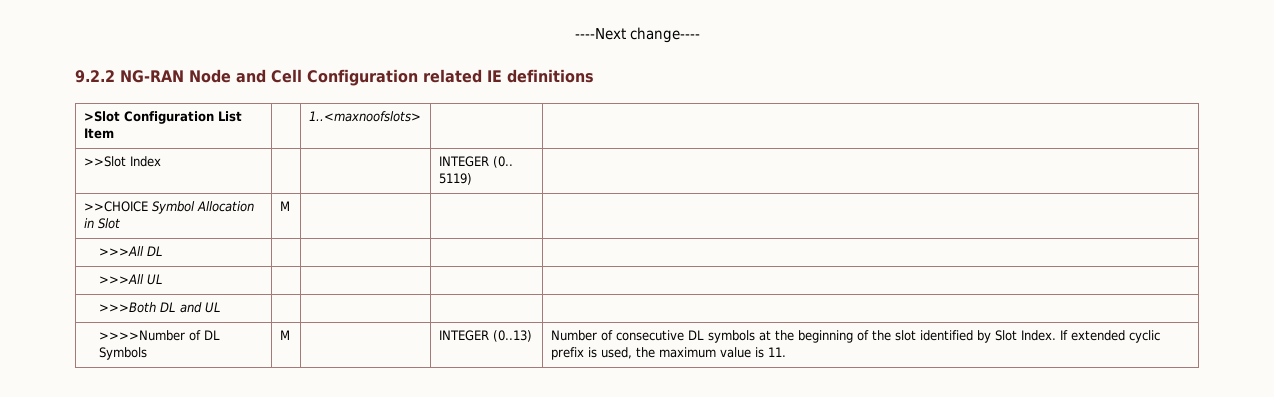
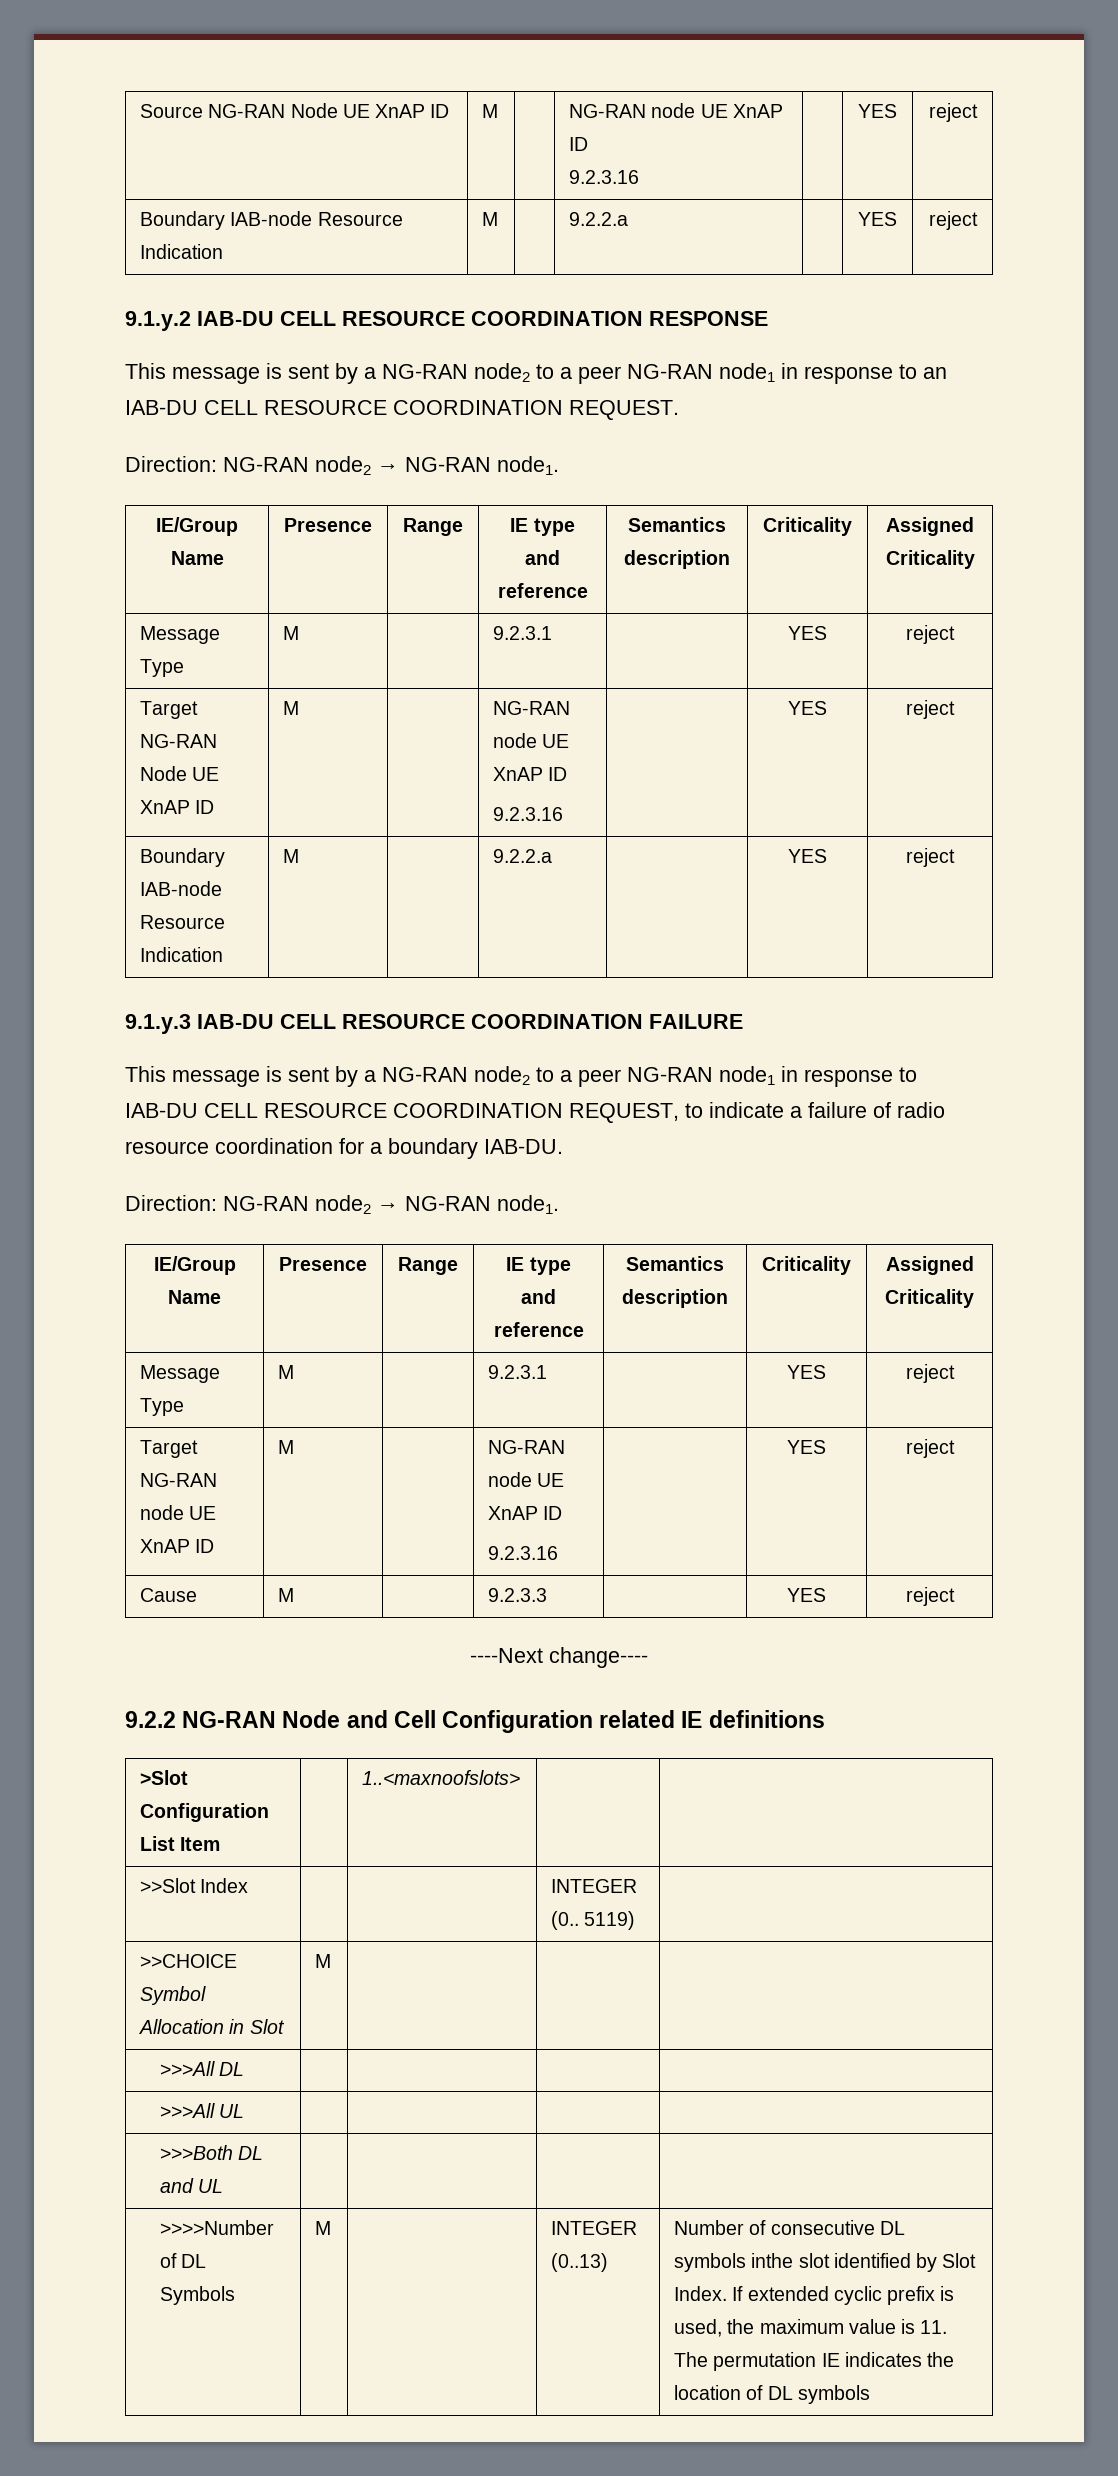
+ Source NG-RAN Node UE XnAP ID | M | | NG-RAN node UE XnAP ID
+ 9.2.3.16 | | YES | reject
+ Boundary IAB-node Resource Indication | M | | 9.2.2.a | | YES | reject
+ 9.1.y.2 IAB-DU CELL RESOURCE COORDINATION RESPONSE
+ This message is sent by a NG-RAN node2 to a peer NG-RAN node1 in response to an IAB-DU CELL RESOURCE COORDINATION REQUEST.
+ Direction: NG-RAN node2 → NG-RAN node1.
+ IE/Group Name | Presence | Range | IE type and reference | Semantics description | Criticality | Assigned Criticality
+ Message Type | M | | 9.2.3.1 | | YES | reject
+ Target NG-RAN Node UE XnAP ID | M | | NG-RAN node UE XnAP ID
+ 9.2.3.16 | | YES | reject
+ Boundary IAB-node Resource Indication | M | | 9.2.2.a | | YES | reject
+ 9.1.y.3 IAB-DU CELL RESOURCE COORDINATION FAILURE
+ This message is sent by a NG-RAN node2 to a peer NG-RAN node1 in response to IAB-DU CELL RESOURCE COORDINATION REQUEST, to indicate a failure of radio resource coordination for a boundary IAB-DU.
+ Direction: NG-RAN node2 → NG-RAN node1.
+ IE/Group Name | Presence | Range | IE type and reference | Semantics description | Criticality | Assigned Criticality
+ Message Type | M | | 9.2.3.1 | | YES | reject
+ Target NG-RAN node UE XnAP ID | M | | NG-RAN node UE XnAP ID
+ 9.2.3.16 | | YES | reject
+ Cause | M | | 9.2.3.3 | | YES | reject
- >>>>Number of DL Symbols | M | | INTEGER (0..13) | Number of consecutive DL symbols at the beginning of the slot identified by Slot Index. If extended cyclic prefix is used, the maximum value is 11.
+ >>>>Number of DL Symbols | M | | INTEGER (0..13) | Number of consecutive DL symbols inthe slot identified by Slot Index. If extended cyclic prefix is used, the maximum value is 11. The permutation IE indicates the location of DL symbols

